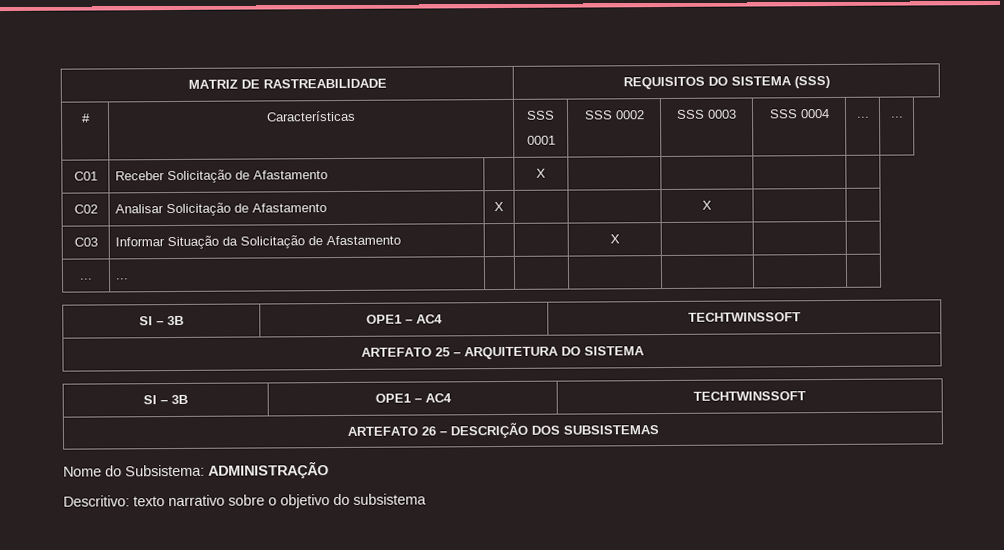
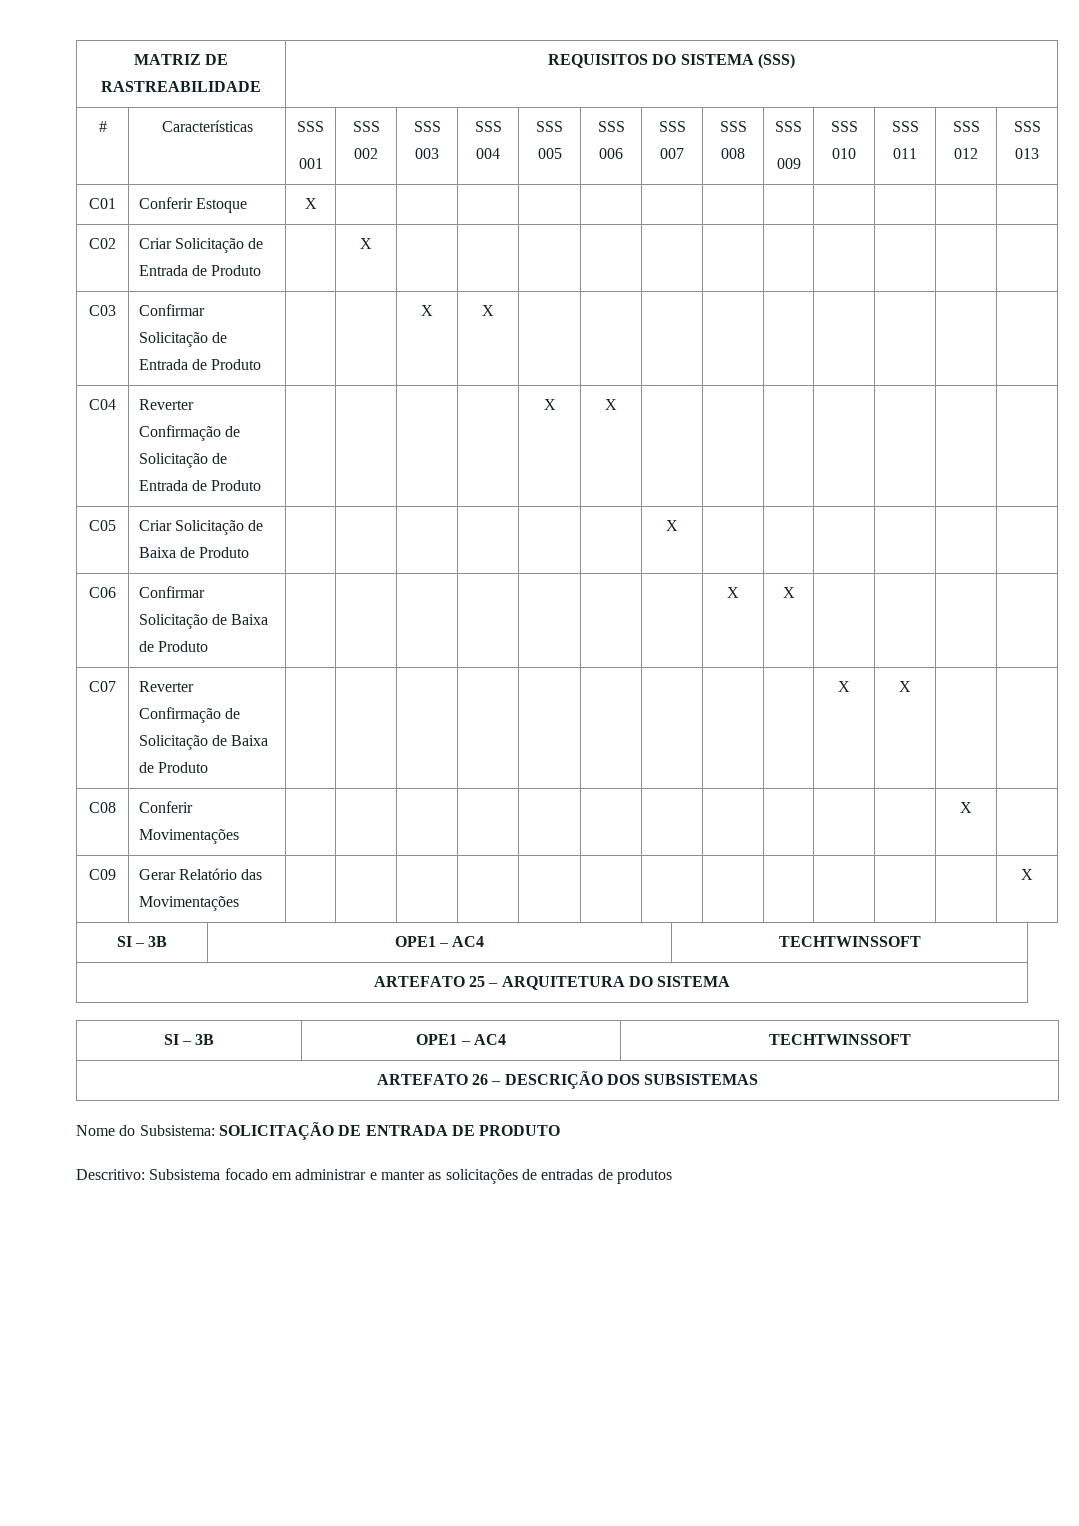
  # | Características | SSS
- 0001 | SSS 0002 | SSS 0003 | SSS 0004 | ... | ...
- C01 | Receber Solicitação de Afastamento | | X | | | |
- C02 | Analisar Solicitação de Afastamento | X | | | X | |
- C03 | Informar Situação da Solicitação de Afastamento | | | X | | |
- ... | ... | | | | | |
+ 001 | SSS 002 | SSS 003 | SSS 004 | SSS 005 | SSS 006 | SSS 007 | SSS 008 | SSS
+ 009 | SSS 010 | SSS 011 | SSS 012 | SSS 013
+ C01 | Conferir Estoque | X | | | | | | | | | | | |
+ C02 | Criar Solicitação de Entrada de Produto | | X | | | | | | | | | | |
+ C03 | Confirmar Solicitação de Entrada de Produto | | | X | X | | | | | | | | |
+ C04 | Reverter Confirmação de Solicitação de Entrada de Produto | | | | | X | X | | | | | | |
+ C05 | Criar Solicitação de Baixa de Produto | | | | | | | X | | | | | |
+ C06 | Confirmar Solicitação de Baixa de Produto | | | | | | | | X | X | | | |
+ C07 | Reverter Confirmação de Solicitação de Baixa de Produto | | | | | | | | | | X | X | |
+ C08 | Conferir Movimentações | | | | | | | | | | | | X |
+ C09 | Gerar Relatório das Movimentações | | | | | | | | | | | | | X
- Nome do Subsistema: ADMINISTRAÇÃO
- Descritivo: texto narrativo sobre o objetivo do subsistema
+ Nome do Subsistema: SOLICITAÇÃO DE ENTRADA DE PRODUTO
+ Descritivo: Subsistema focado em administrar e manter as solicitações de entradas de produtos

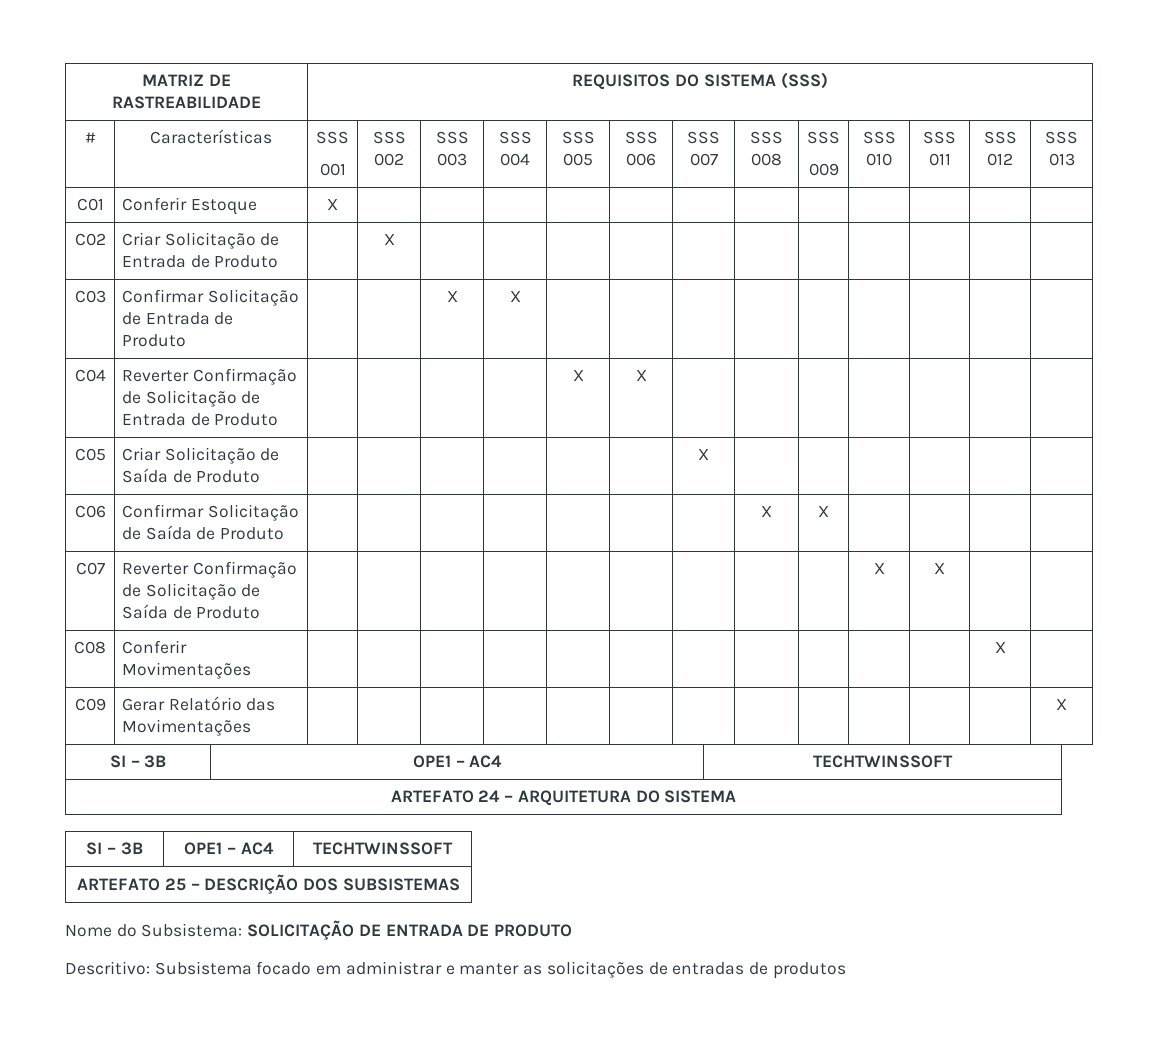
- C05 | Criar Solicitação de Baixa de Produto | | | | | | | X | | | | | |
+ C05 | Criar Solicitação de Saída de Produto | | | | | | | X | | | | | |
- C06 | Confirmar Solicitação de Baixa de Produto | | | | | | | | X | X | | | |
+ C06 | Confirmar Solicitação de Saída de Produto | | | | | | | | X | X | | | |
- C07 | Reverter Confirmação de Solicitação de Baixa de Produto | | | | | | | | | | X | X | |
+ C07 | Reverter Confirmação de Solicitação de Saída de Produto | | | | | | | | | | X | X | |
- ARTEFATO 25 – ARQUITETURA DO SISTEMA
+ ARTEFATO 24 – ARQUITETURA DO SISTEMA
- ARTEFATO 26 – DESCRIÇÃO DOS SUBSISTEMAS
+ ARTEFATO 25 – DESCRIÇÃO DOS SUBSISTEMAS

